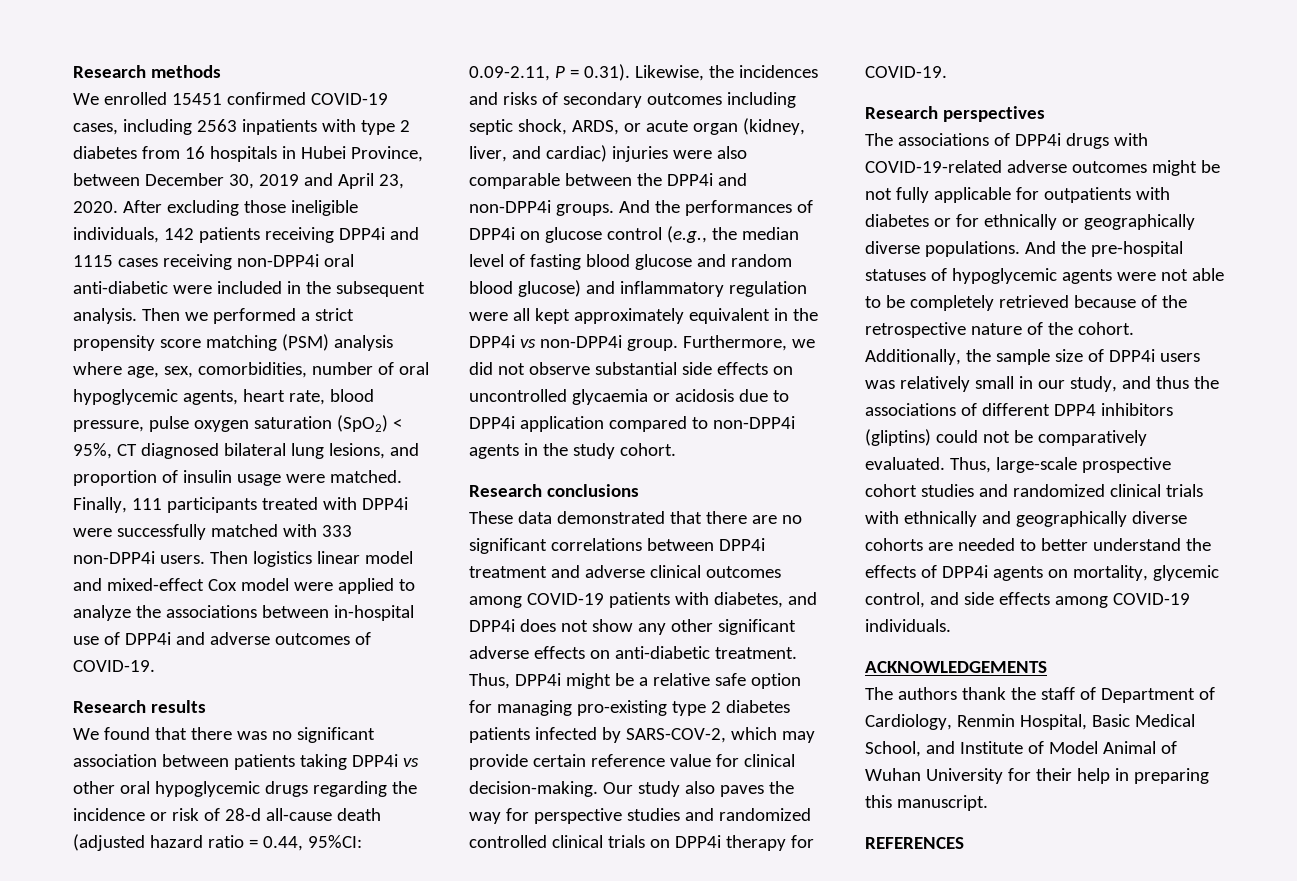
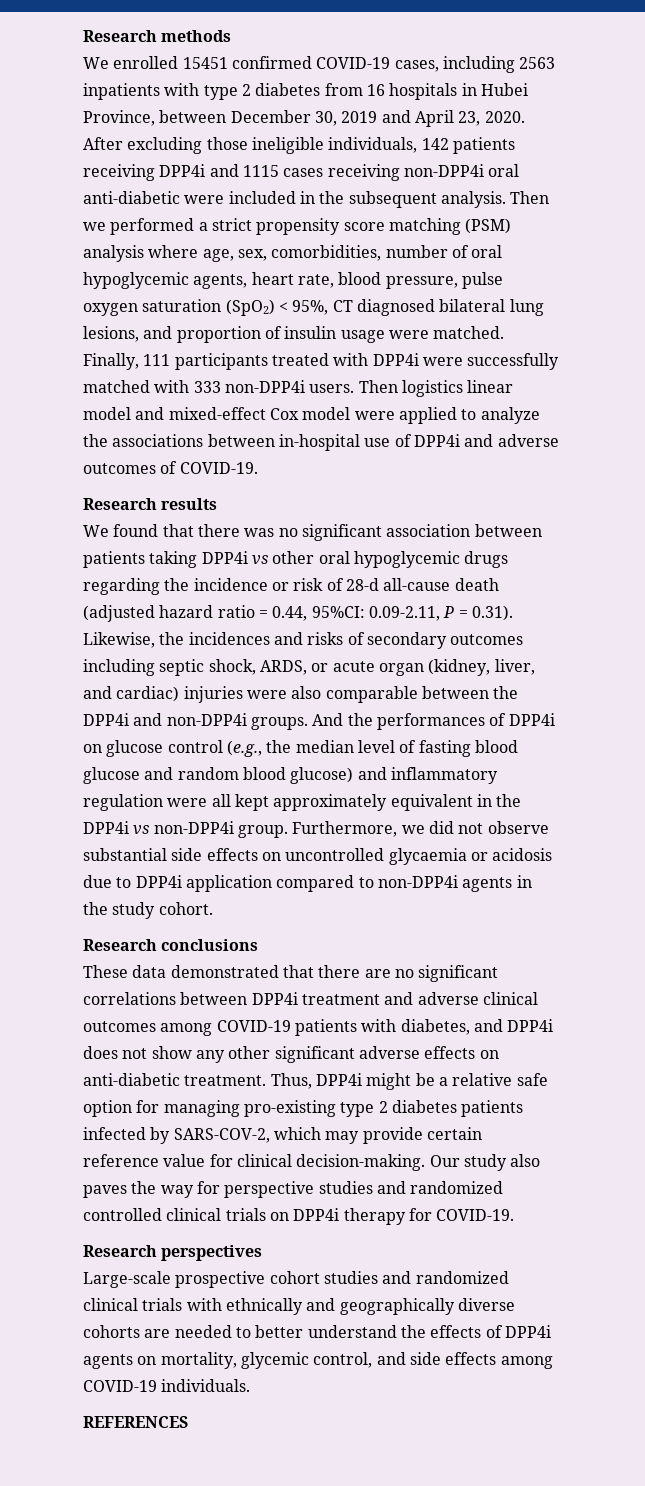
- The associations of DPP4i drugs with COVID-19-related adverse outcomes might be not fully applicable for outpatients with diabetes or for ethnically or geographically diverse populations. And the pre-hospital statuses of hypoglycemic agents were not able to be completely retrieved because of the retrospective nature of the cohort. Additionally, the sample size of DPP4i users was relatively small in our study, and thus the associations of different DPP4 inhibitors (gliptins) could not be comparatively evaluated. Thus, large-scale prospective cohort studies and randomized clinical trials with ethnically and geographically diverse cohorts are needed to better understand the effects of DPP4i agents on mortality, glycemic control, and side effects among COVID-19 individuals.
+ Large-scale prospective cohort studies and randomized clinical trials with ethnically and geographically diverse cohorts are needed to better understand the effects of DPP4i agents on mortality, glycemic control, and side effects among COVID-19 individuals.
- ACKNOWLEDGEMENTS
- The authors thank the staff of Department of Cardiology, Renmin Hospital, Basic Medical School, and Institute of Model Animal of Wuhan University for their help in preparing this manuscript.

